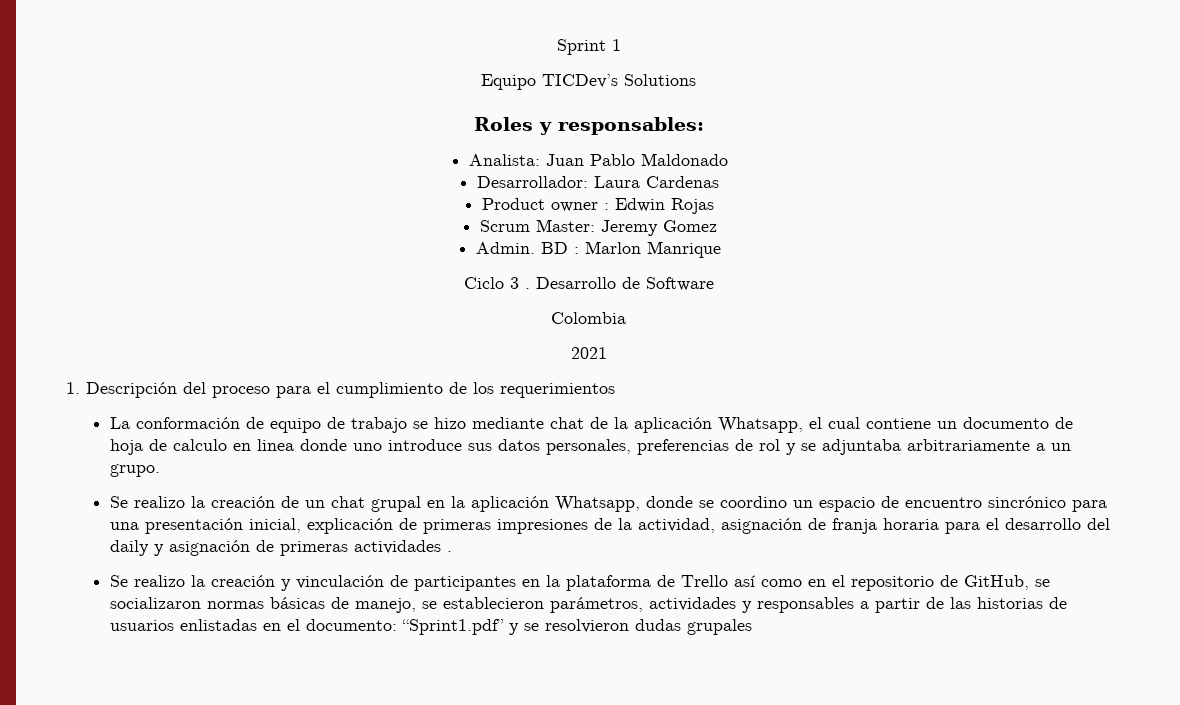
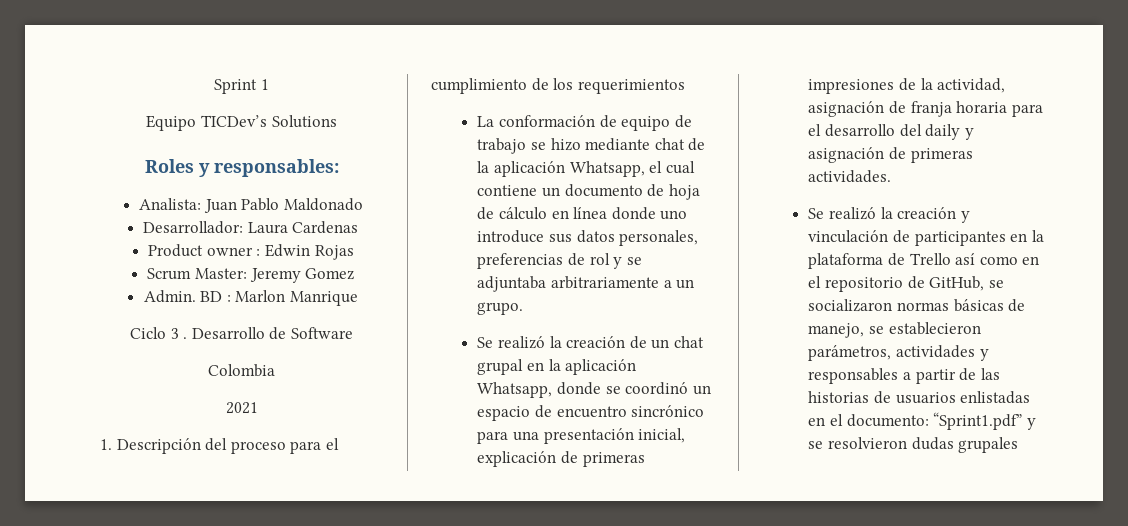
- La conformación de equipo de trabajo se hizo mediante chat de la aplicación Whatsapp, el cual contiene un documento de hoja de calculo en linea donde uno introduce sus datos personales, preferencias de rol y se adjuntaba arbitrariamente a un grupo.
+ La conformación de equipo de trabajo se hizo mediante chat de la aplicación Whatsapp, el cual contiene un documento de hoja de cálculo en línea donde uno introduce sus datos personales, preferencias de rol y se adjuntaba arbitrariamente a un grupo.
- Se realizo la creación de un chat grupal en la aplicación Whatsapp, donde se coordino un espacio de encuentro sincrónico para una presentación inicial, explicación de primeras impresiones de la actividad, asignación de franja horaria para el desarrollo del daily y asignación de primeras actividades .
- Se realizo la creación y vinculación de participantes en la plataforma de Trello así como en el repositorio de GitHub, se socializaron normas básicas de manejo, se establecieron parámetros, actividades y responsables a partir de las historias de usuarios enlistadas en el documento:
+ Se realizó la creación de un chat grupal en la aplicación Whatsapp, donde se coordinó un espacio de encuentro sincrónico para una presentación inicial, explicación de primeras impresiones de la actividad, asignación de franja horaria para el desarrollo del daily y asignación de primeras actividades.
+ Se realizó la creación y vinculación de participantes en la plataforma de Trello así como en el repositorio de GitHub, se socializaron normas básicas de manejo, se establecieron parámetros, actividades y responsables a partir de las historias de usuarios enlistadas en el documento:

